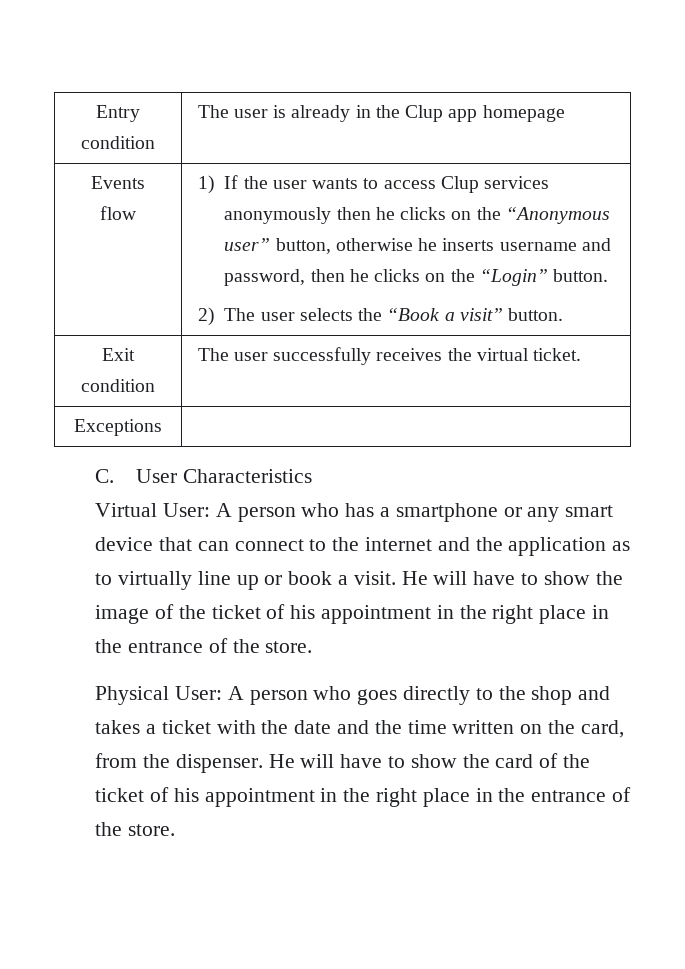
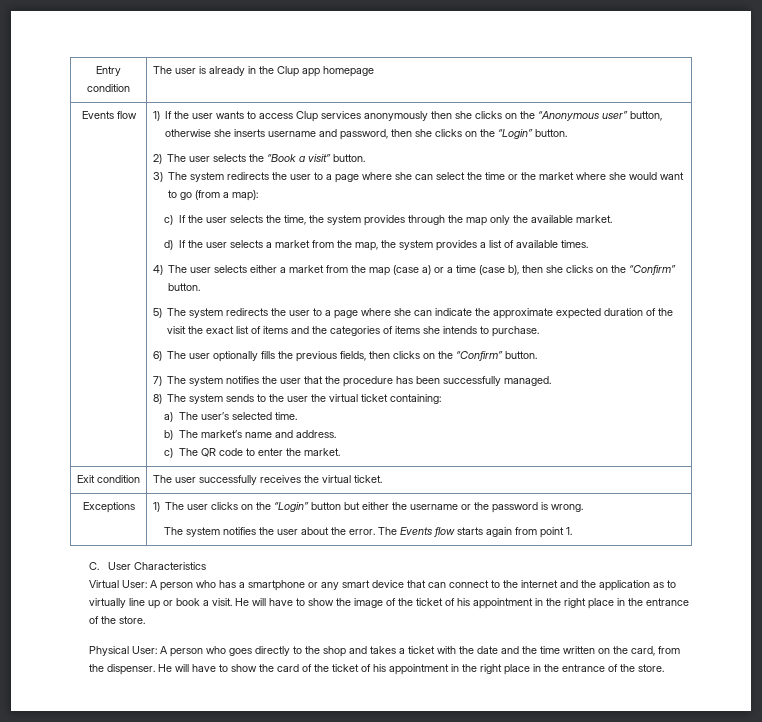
- 1) If the user wants to access Clup services anonymously then he clicks on the “Anonymous user” button, otherwise he inserts username and password, then he clicks on the “Login” button.
+ 1) If the user wants to access Clup services anonymously then she clicks on the “Anonymous user” button, otherwise she inserts username and password, then she clicks on the “Login” button.
+ 3) The system redirects the user to a page where she can select the time or the market where she would want to go (from a map):
+ c) If the user selects the time, the system provides through the map only the available market.
+ d) If the user selects a market from the map, the system provides a list of available times.
+ 4) The user selects either a market from the map (case a) or a time (case b), then she clicks on the “Confirm” button.
+ 5) The system redirects the user to a page where she can indicate the approximate expected duration of the visit the exact list of items and the categories of items she intends to purchase.
+ 6) The user optionally fills the previous fields, then clicks on the “Confirm” button.
+ 7) The system notifies the user that the procedure has been successfully managed.
+ 8) The system sends to the user the virtual ticket containing:
+ a) The user’s selected time.
+ b) The market’s name and address.
+ c) The QR code to enter the market.
- Exceptions |
+ Exceptions | 1) The user clicks on the “Login” button but either the username or the password is wrong.
+ The system notifies the user about the error. The Events flow starts again from point 1.

